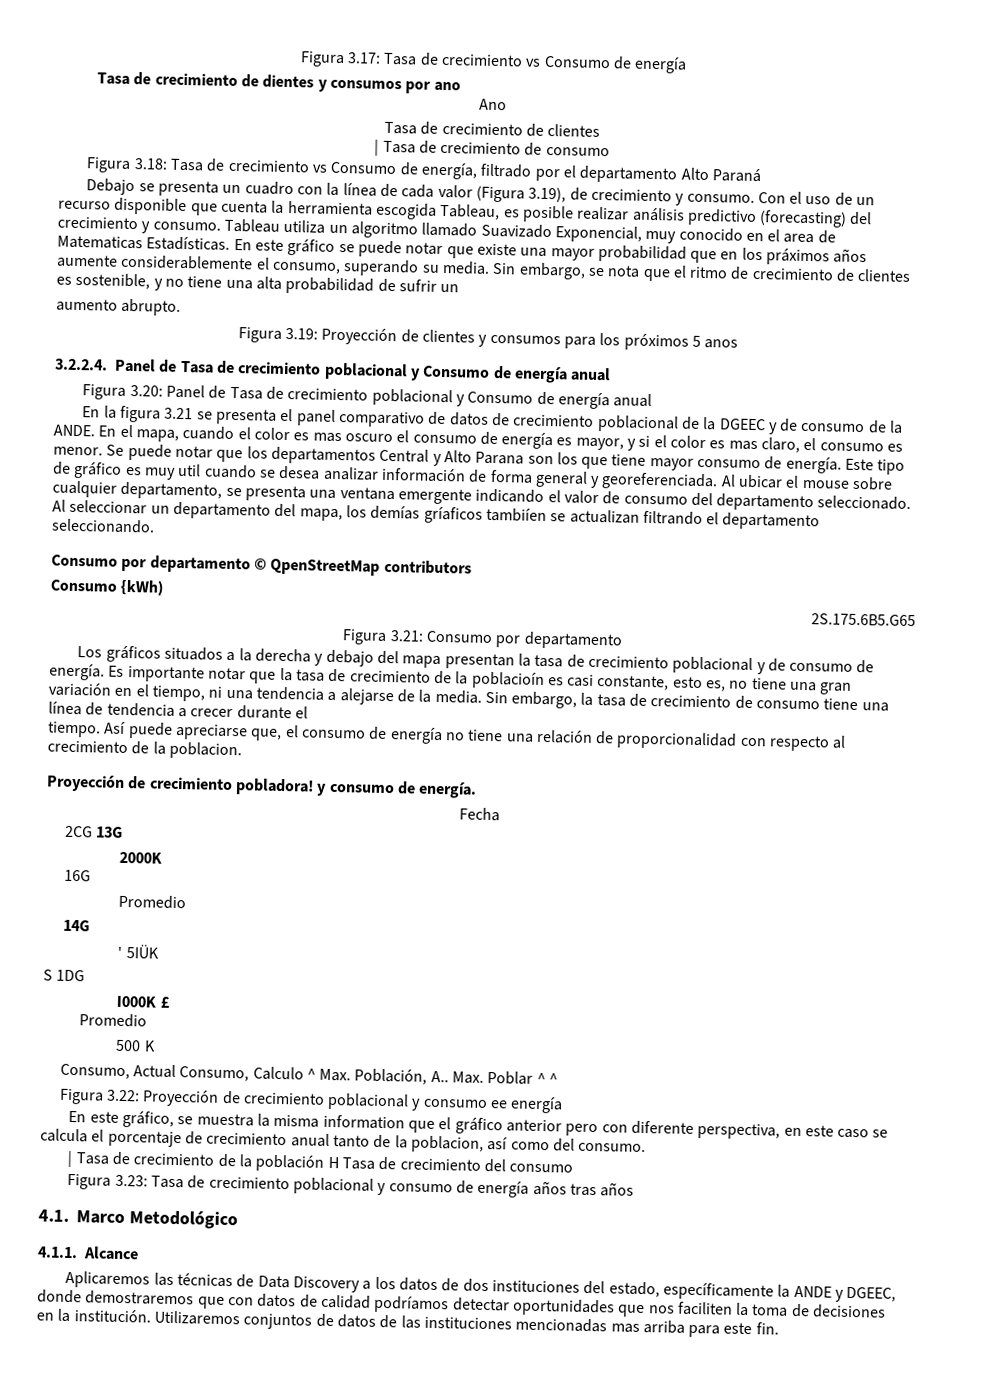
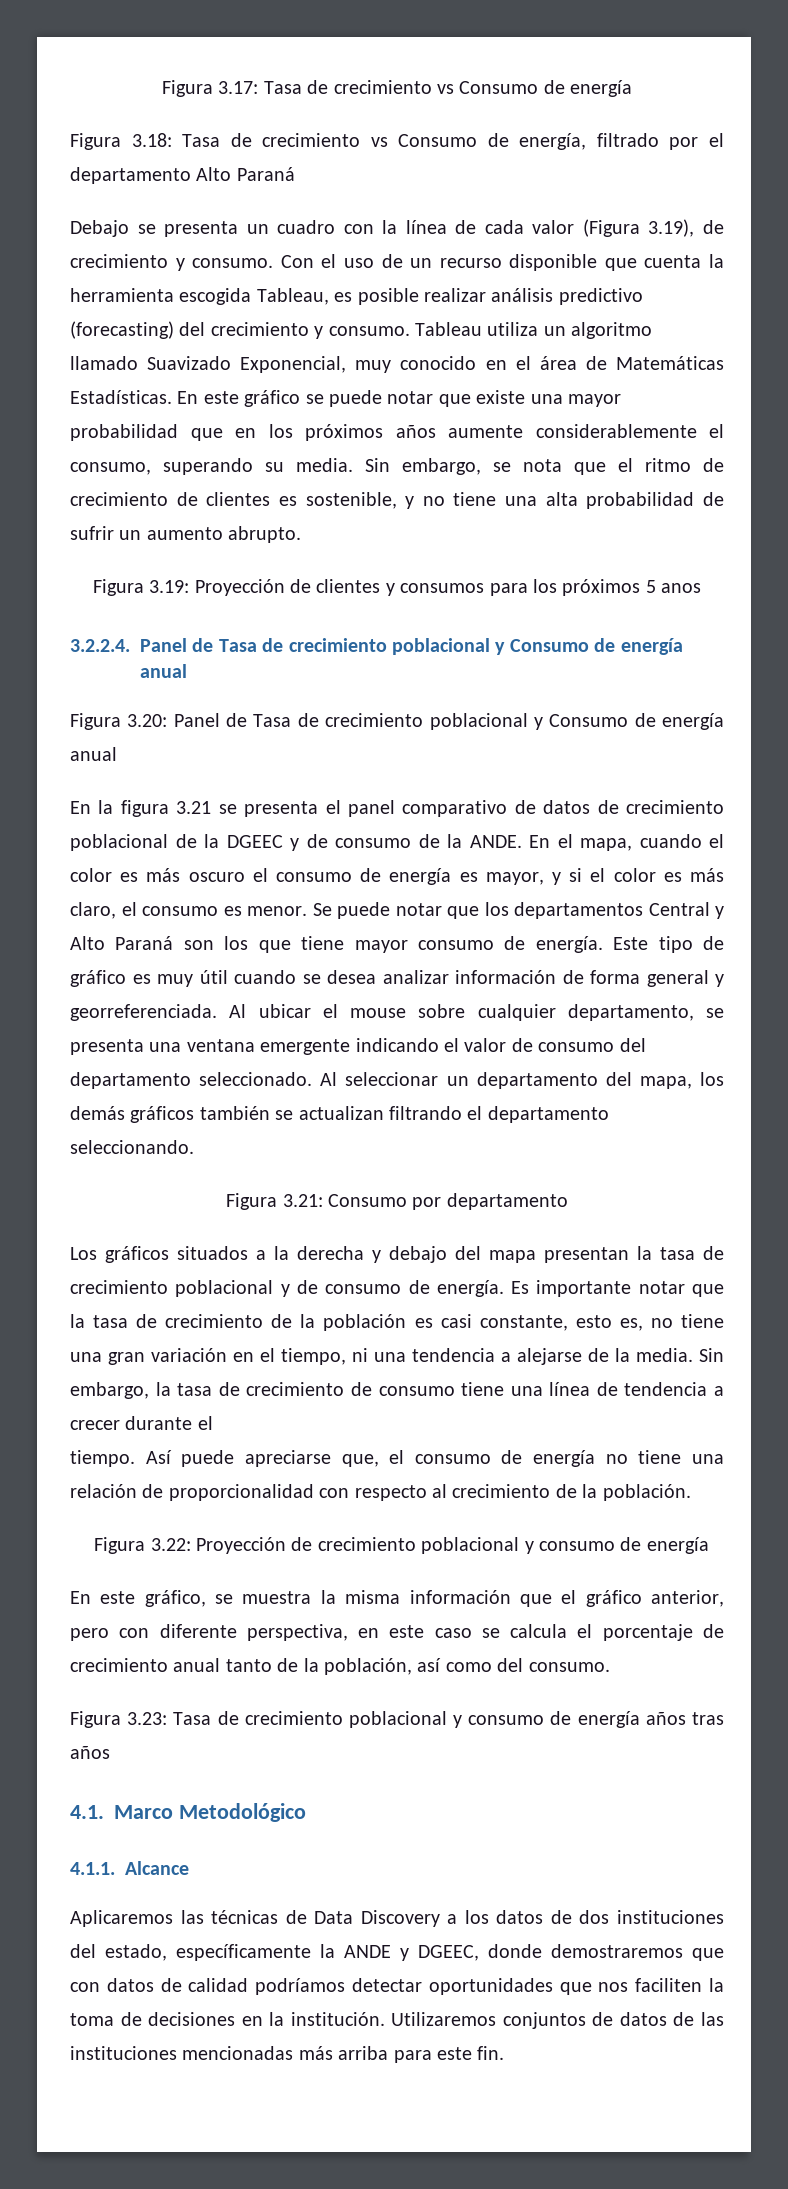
- Tasa de crecimiento de dientes y consumos por ano
- Ano
- Tasa de crecimiento de clientes
- | Tasa de crecimiento de consumo
- Tableau utiliza un algoritmo llamado Suavizado Exponencial, muy conocido en el area de Matematicas Estadísticas.
+ Tableau utiliza un algoritmo llamado Suavizado Exponencial, muy conocido en el área de Matemáticas Estadísticas.
- En este gráfico se puede notar que existe una mayor probabilidad que en los práximos años aumente considerablemente el consumo, superando su media.
+ En este gráfico se puede notar que existe una mayor probabilidad que en los próximos años aumente considerablemente el consumo, superando su media.
- Sin embargo, se nota que el ritmo de crecimiento de clientes es sostenible, y no tiene una alta probabilidad de sufrir un
- aumento abrupto.
+ Sin embargo, se nota que el ritmo de crecimiento de clientes es sostenible, y no tiene una alta probabilidad de sufrir un aumento abrupto.
- En el mapa, cuando el color es mas oscuro el consumo de energía es mayor, y si el color es mas claro, el consumo es menor.
+ En el mapa, cuando el color es más oscuro el consumo de energía es mayor, y si el color es más claro, el consumo es menor.
- Se puede notar que los departamentos Central y Alto Parana son los que tiene mayor consumo de energía.
+ Se puede notar que los departamentos Central y Alto Paraná son los que tiene mayor consumo de energía.
- Este tipo de gráfico es muy util cuando se desea analizar información de forma general y georeferenciada.
+ Este tipo de gráfico es muy útil cuando se desea analizar información de forma general y georreferenciada.
- Al seleccionar un departamento del mapa, los demías gríaficos tambiíen se actualizan filtrando el departamento seleccionando.
+ Al seleccionar un departamento del mapa, los demás gráficos también se actualizan filtrando el departamento seleccionando.
- Consumo por departamento © QpenStreetMap contributors
- Consumo {kWh)
- 2S.175.6B5.G65
- Es importante notar que la tasa de crecimiento de la poblacioín es casi constante, esto es, no tiene una gran variación en el tiempo, ni una tendencia a alejarse de la media.
+ Es importante notar que la tasa de crecimiento de la población es casi constante, esto es, no tiene una gran variación en el tiempo, ni una tendencia a alejarse de la media.
- Así puede apreciarse que, el consumo de energía no tiene una relación de proporcionalidad con respecto al crecimiento de la poblacion.
- Proyección de crecimiento pobladora! y consumo de energía.
- Fecha
- 2CG 13G
- 2000K
- 16G
- Promedio
- 14G
- ' 5IÜK
- S 1DG
- I000K £
- Promedio
- 500 K
- Consumo, Actual Consumo, Calculo ^ Max. Población, A.. Max. Poblar ^ ^
+ Así puede apreciarse que, el consumo de energía no tiene una relación de proporcionalidad con respecto al crecimiento de la población.
- Figura 3.22: Proyección de crecimiento poblacional y consumo ee energía
+ Figura 3.22: Proyección de crecimiento poblacional y consumo de energía
- En este gráfico, se muestra la misma information que el gráfico anterior pero con diferente perspectiva, en este caso se calcula el porcentaje de crecimiento anual tanto de la poblacion, así como del consumo.
+ En este gráfico, se muestra la misma información que el gráfico anterior, pero con diferente perspectiva, en este caso se calcula el porcentaje de crecimiento anual tanto de la población, así como del consumo.
- | Tasa de crecimiento de la población H Tasa de crecimiento del consumo
- Utilizaremos conjuntos de datos de las instituciones mencionadas mas arriba para este fin.
+ Utilizaremos conjuntos de datos de las instituciones mencionadas más arriba para este fin.

